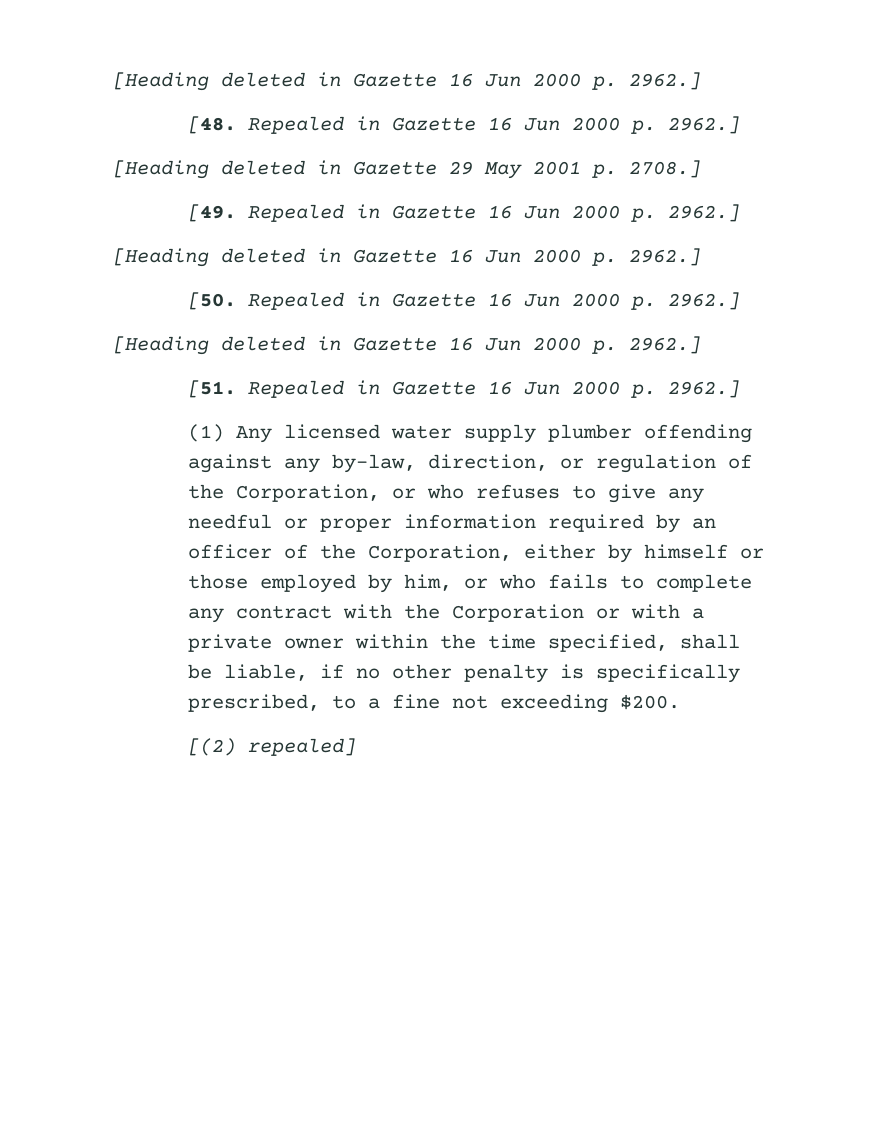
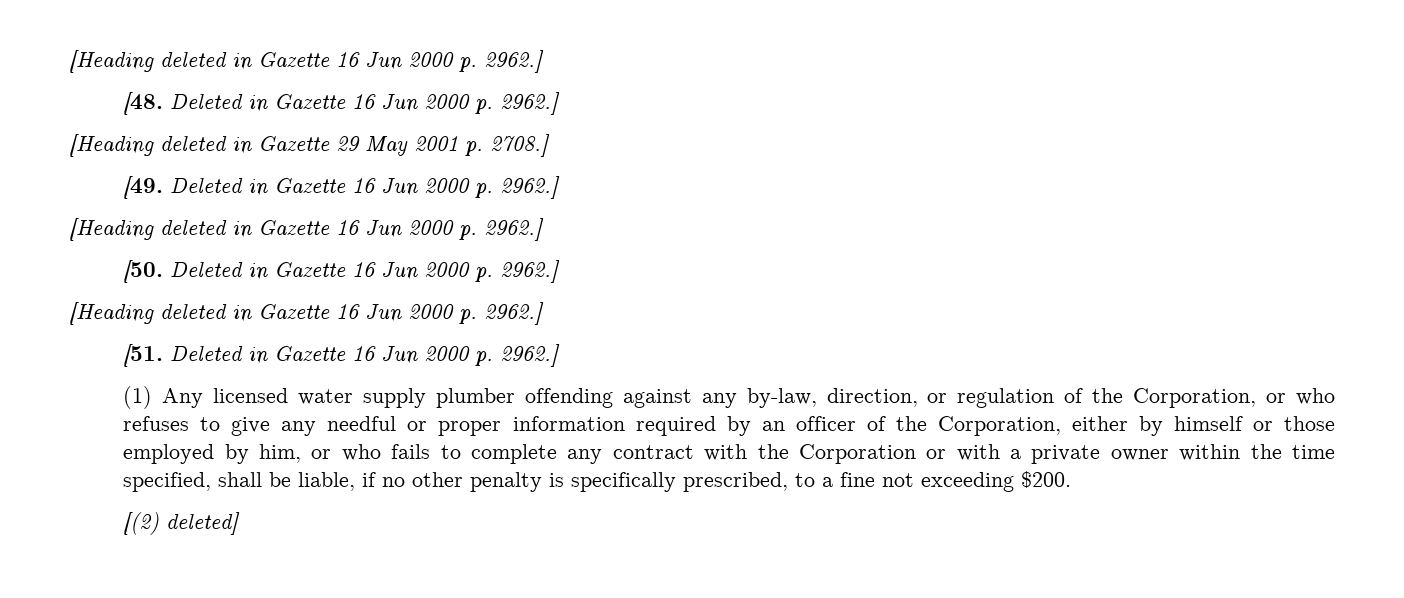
- [48. Repealed in Gazette 16 Jun 2000 p. 2962.]
+ [48. Deleted in Gazette 16 Jun 2000 p. 2962.]
- [49. Repealed in Gazette 16 Jun 2000 p. 2962.]
+ [49. Deleted in Gazette 16 Jun 2000 p. 2962.]
- [50. Repealed in Gazette 16 Jun 2000 p. 2962.]
+ [50. Deleted in Gazette 16 Jun 2000 p. 2962.]
- [51. Repealed in Gazette 16 Jun 2000 p. 2962.]
+ [51. Deleted in Gazette 16 Jun 2000 p. 2962.]
- [(2) repealed]
+ [(2) deleted]

